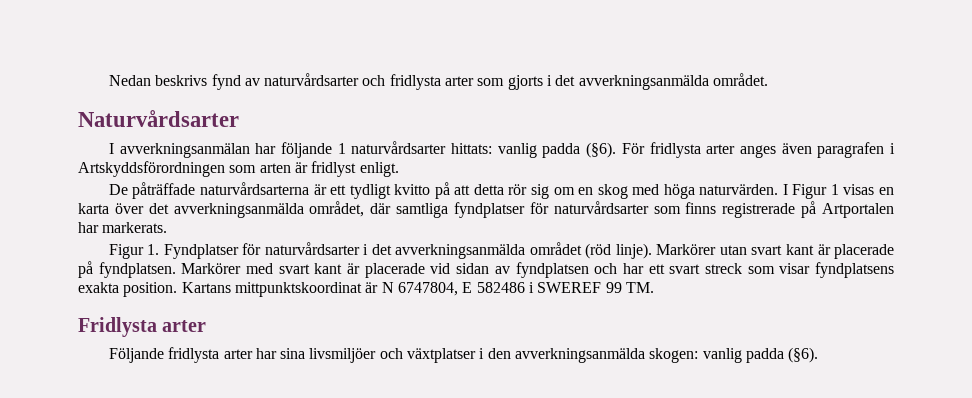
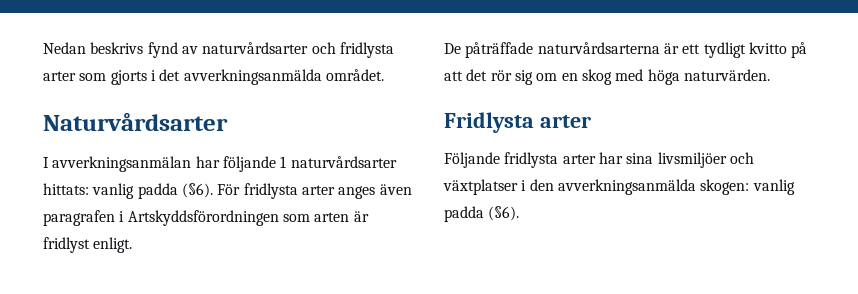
- De påträffade naturvårdsarterna är ett tydligt kvitto på att detta rör sig om en skog med höga naturvärden. I Figur 1 visas en karta över det avverkningsanmälda området, där samtliga fyndplatser för naturvårdsarter som finns registrerade på Artportalen har markerats.
- Figur 1. Fyndplatser för naturvårdsarter i det avverkningsanmälda området (röd linje). Markörer utan svart kant är placerade på fyndplatsen. Markörer med svart kant är placerade vid sidan av fyndplatsen och har ett svart streck som visar fyndplatsens exakta position. Kartans mittpunktskoordinat är N 6747804, E 582486 i SWEREF 99 TM.
+ De påträffade naturvårdsarterna är ett tydligt kvitto på att det rör sig om en skog med höga naturvärden.

